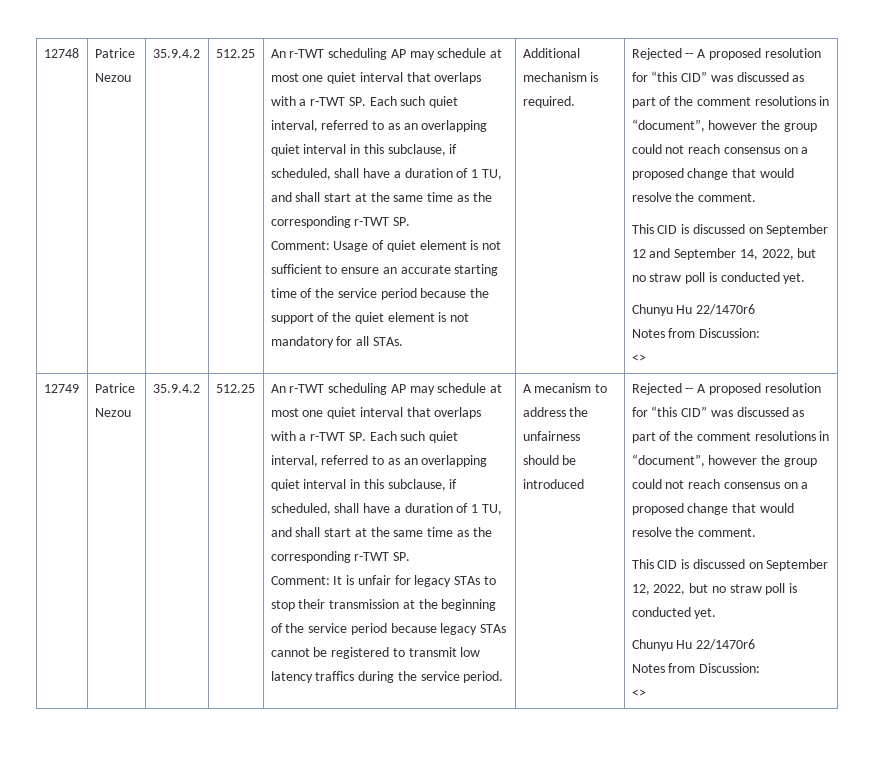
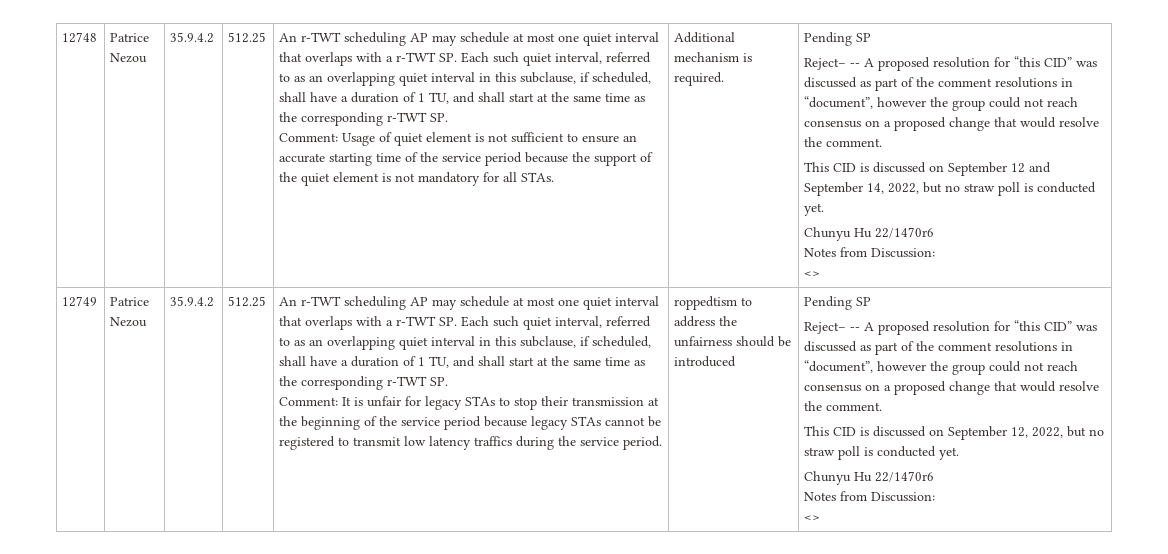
- Additional mechanism is required. | Rejected -- A proposed resolution for “this CID” was discussed as part of the comment resolutions in “document”, however the group could not reach consensus on a proposed change that would resolve the comment.
+ Additional mechanism is required. | Pending SP
+ Reject– -- A proposed resolution for “this CID” was discussed as part of the comment resolutions in “document”, however the group could not reach consensus on a proposed change that would resolve the comment.
- A mecanism to address the unfairness should be introduced | Rejected -- A proposed resolution for “this CID” was discussed as part of the comment resolutions in “document”, however the group could not reach consensus on a proposed change that would resolve the comment.
+ roppedtism to address the unfairness should be introduced | Pending SP
+ Reject– -- A proposed resolution for “this CID” was discussed as part of the comment resolutions in “document”, however the group could not reach consensus on a proposed change that would resolve the comment.

